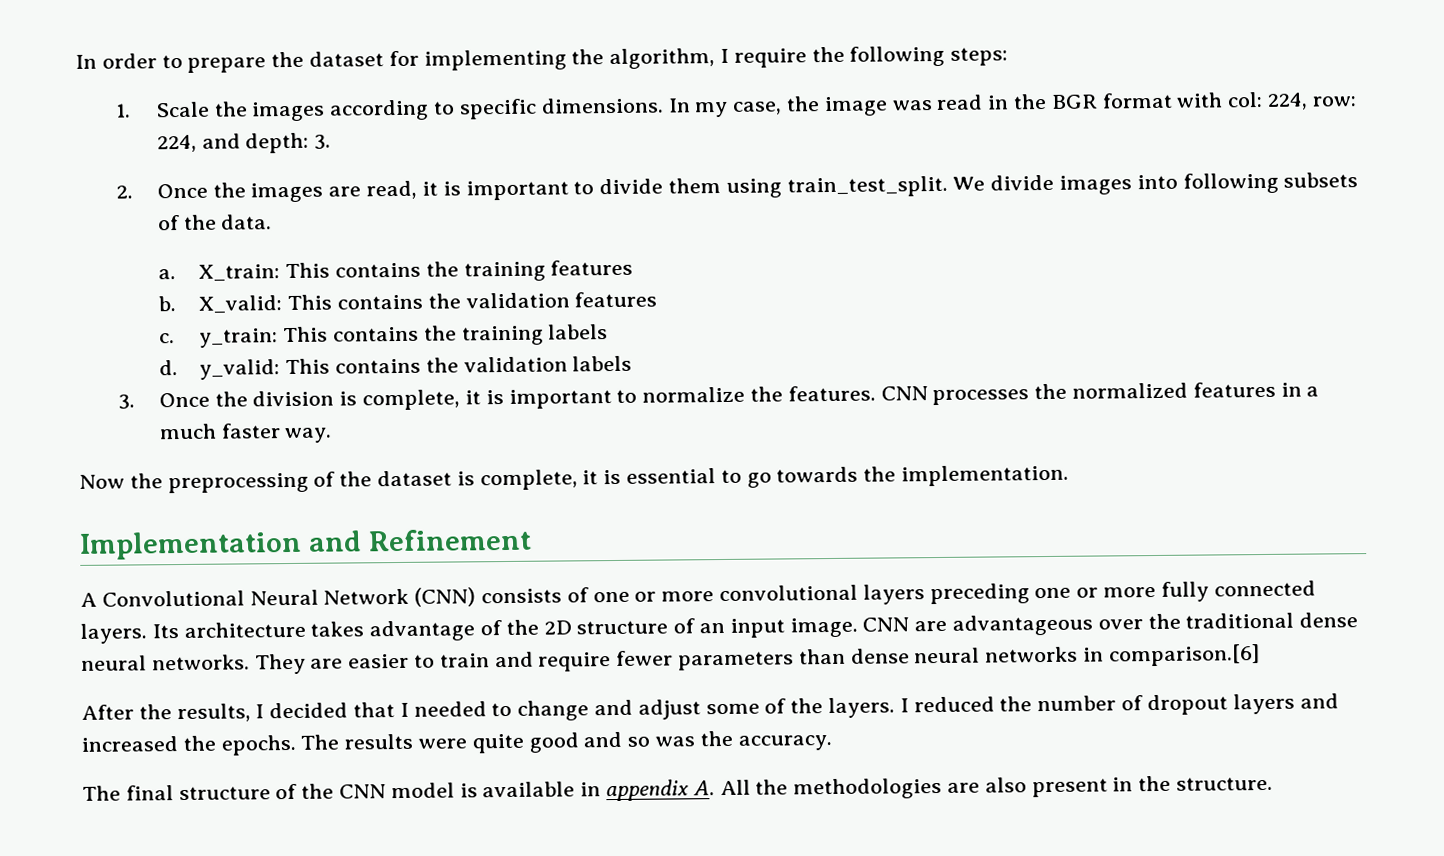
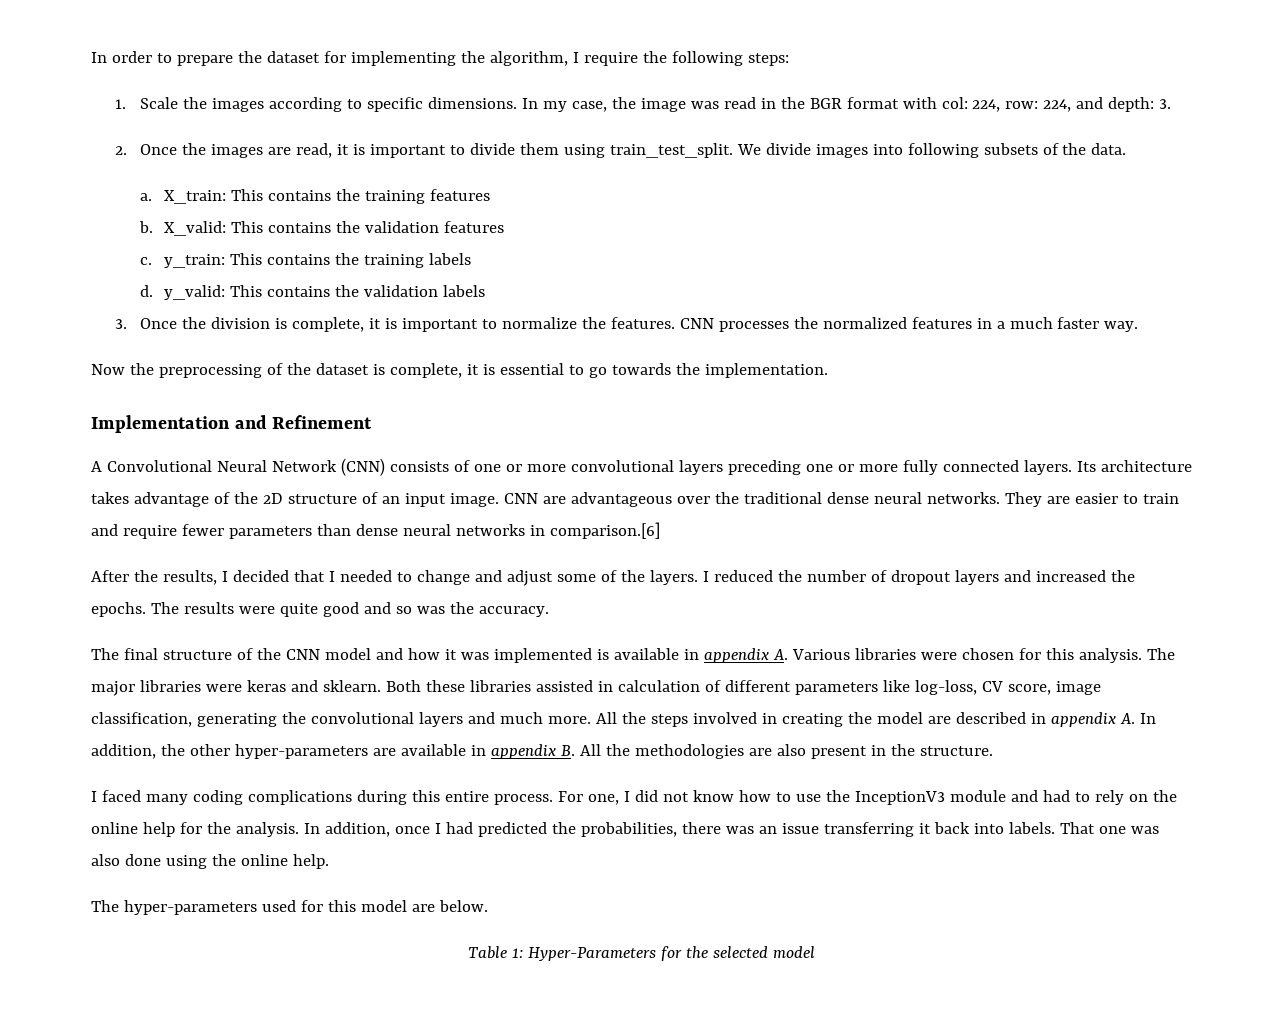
- The final structure of the CNN model is available in appendix A. All the methodologies are also present in the structure.
+ The final structure of the CNN model and how it was implemented is available in appendix A. Various libraries were chosen for this analysis. The major libraries were keras and sklearn. Both these libraries assisted in calculation of different parameters like log-loss, CV score, image classification, generating the convolutional layers and much more. All the steps involved in creating the model are described in appendix A. In addition, the other hyper-parameters are available in appendix B. All the methodologies are also present in the structure.
+ I faced many coding complications during this entire process. For one, I did not know how to use the InceptionV3 module and had to rely on the online help for the analysis. In addition, once I had predicted the probabilities, there was an issue transferring it back into labels. That one was also done using the online help.
+ The hyper-parameters used for this model are below.
+ Table 1: Hyper-Parameters for the selected model

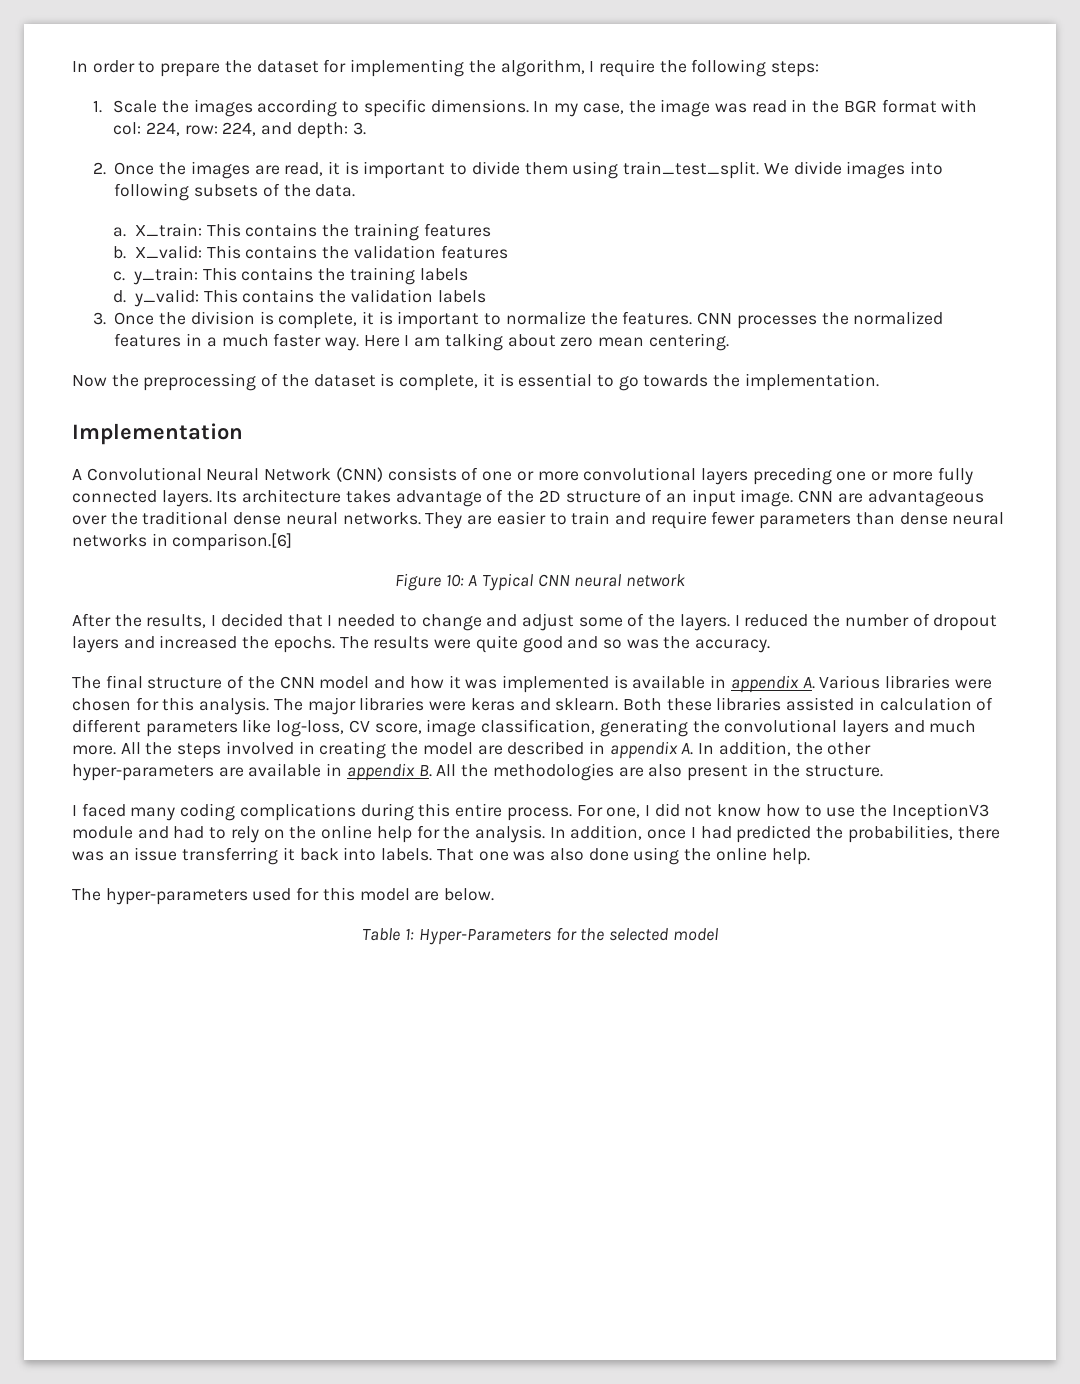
+ Here I am talking about zero mean centering.
- Implementation and Refinement
+ Implementation
+ Figure 10: A Typical CNN neural network

